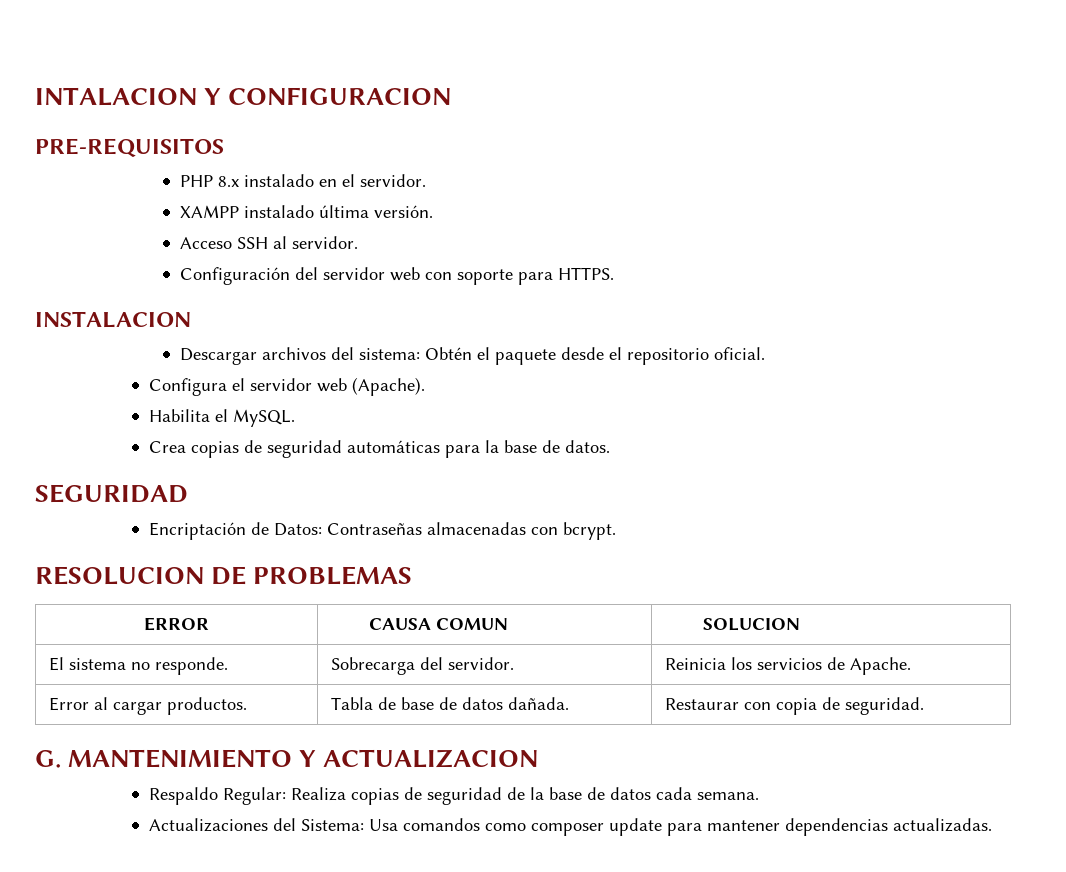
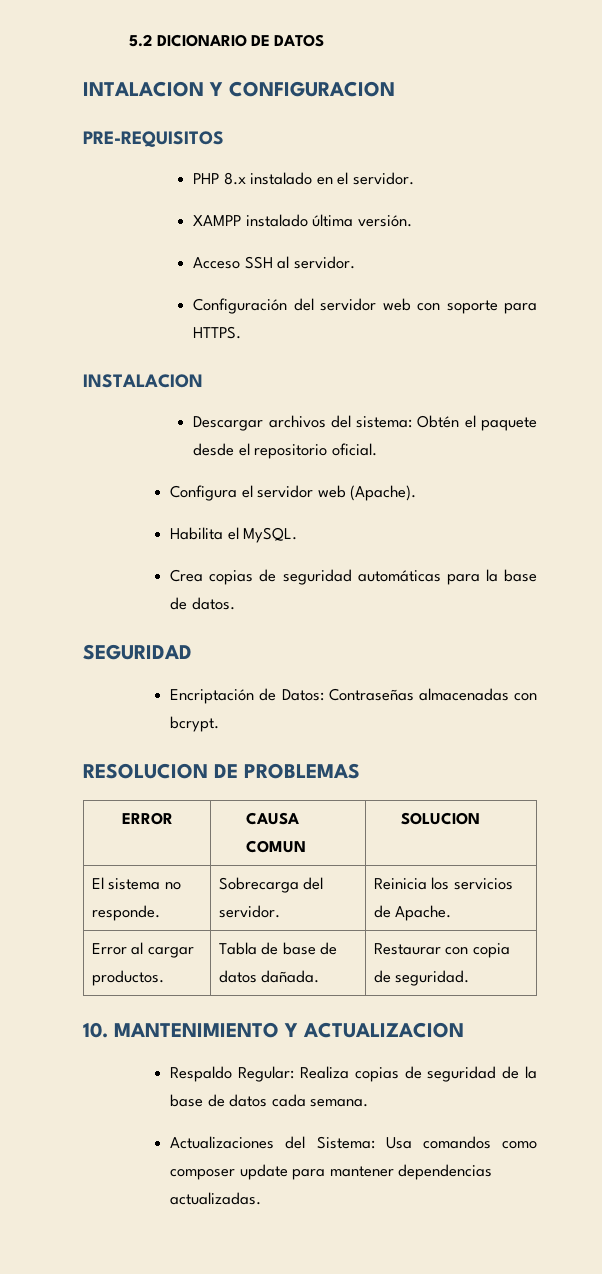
+ 5.2 DICIONARIO DE DATOS
- G. MANTENIMIENTO Y ACTUALIZACION
+ 10. MANTENIMIENTO Y ACTUALIZACION

